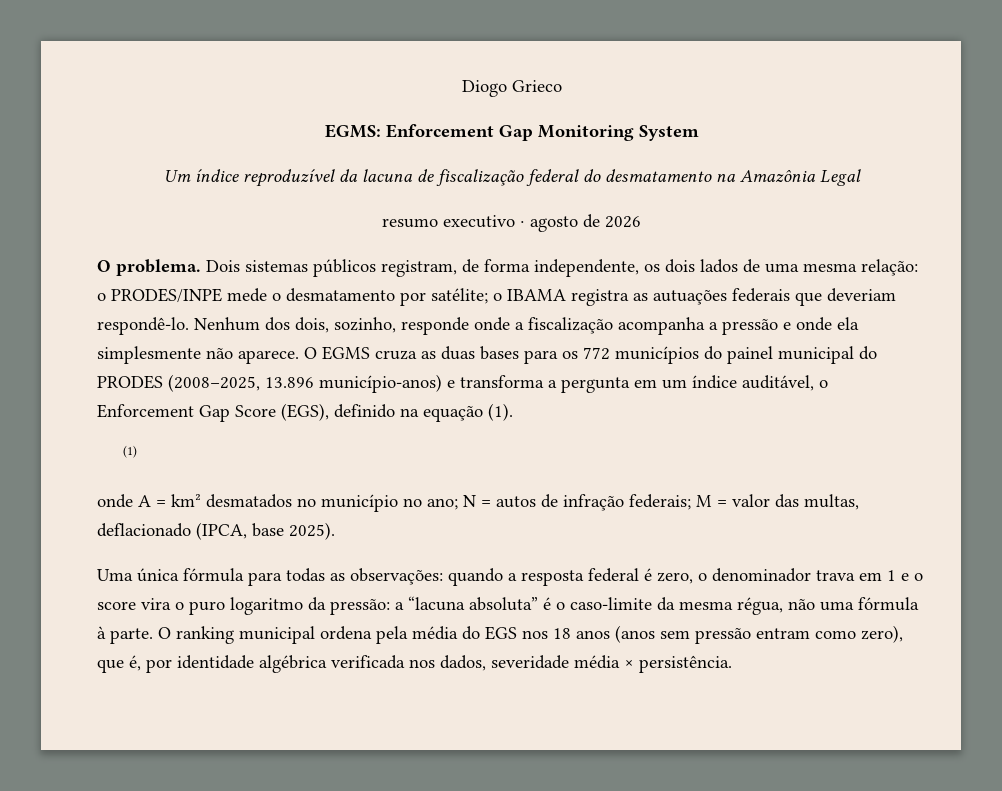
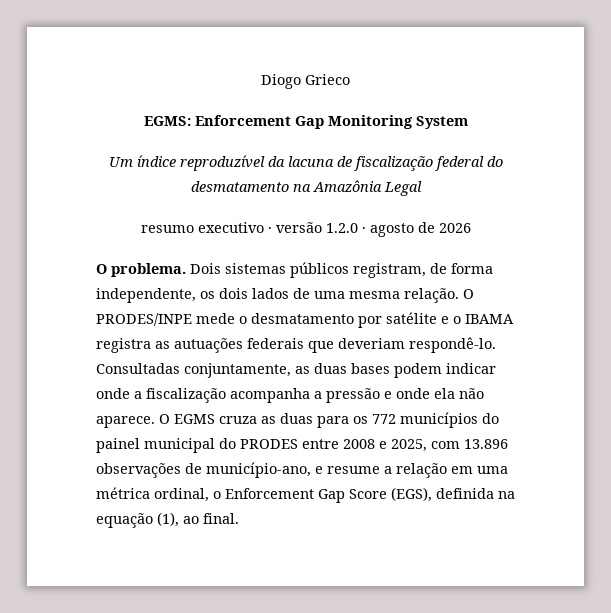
- resumo executivo · agosto de 2026
+ resumo executivo · versão 1.2.0 · agosto de 2026
- Dois sistemas públicos registram, de forma independente, os dois lados de uma mesma relação: o PRODES/INPE mede o desmatamento por satélite; o IBAMA registra as autuações federais que deveriam respondê-lo.
+ Dois sistemas públicos registram, de forma independente, os dois lados de uma mesma relação. O PRODES/INPE mede o desmatamento por satélite e o IBAMA registra as autuações federais que deveriam respondê-lo.
- Nenhum dos dois, sozinho, responde onde a fiscalização acompanha a pressão e onde ela simplesmente não aparece.
+ Consultadas conjuntamente, as duas bases podem indicar onde a fiscalização acompanha a pressão e onde ela não aparece.
- O EGMS cruza as duas bases para os 772 municípios do painel municipal do PRODES (2008–2025, 13.896 município-anos) e transforma a pergunta em um índice auditável, o Enforcement Gap Score (EGS), definido na equação (1).
- (1)
- onde A = km² desmatados no município no ano; N = autos de infração federais; M = valor das multas, deflacionado (IPCA, base 2025).
- Uma única fórmula para todas as observações: quando a resposta federal é zero, o denominador trava em 1 e o score vira o puro logaritmo da pressão: a “lacuna absoluta” é o caso-limite da mesma régua, não uma fórmula à parte. O ranking municipal ordena pela média do EGS nos 18 anos (anos sem pressão entram como zero), que é, por identidade algébrica verificada nos dados, severidade média × persistência.
+ O EGMS cruza as duas para os 772 municípios do painel municipal do PRODES entre 2008 e 2025, com 13.896 observações de município-ano, e resume a relação em uma métrica ordinal, o Enforcement Gap Score (EGS), definida na equação (1), ao final.

